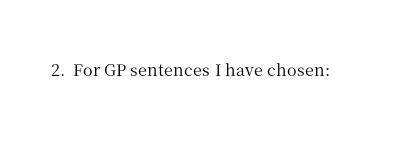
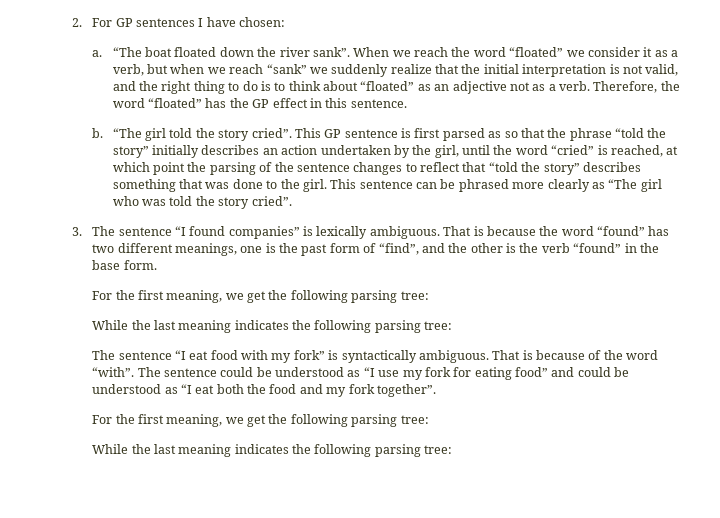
+ a. “The boat floated down the river sank”. When we reach the word “floated” we consider it as a verb, but when we reach “sank” we suddenly realize that the initial interpretation is not valid, and the right thing to do is to think about “floated” as an adjective not as a verb. Therefore, the word “floated” has the GP effect in this sentence.
+ b. “The girl told the story cried”. This GP sentence is first parsed as so that the phrase “told the story” initially describes an action undertaken by the girl, until the word “cried” is reached, at which point the parsing of the sentence changes to reflect that “told the story” describes something that was done to the girl. This sentence can be phrased more clearly as “The girl who was told the story cried”.
+ 3. The sentence “I found companies” is lexically ambiguous. That is because the word “found” has two different meanings, one is the past form of “find”, and the other is the verb “found” in the base form.
+ For the first meaning, we get the following parsing tree:
+ While the last meaning indicates the following parsing tree:
+ The sentence “I eat food with my fork” is syntactically ambiguous. That is because of the word “with”. The sentence could be understood as “I use my fork for eating food” and could be understood as “I eat both the food and my fork together”.
+ For the first meaning, we get the following parsing tree:
+ While the last meaning indicates the following parsing tree:

